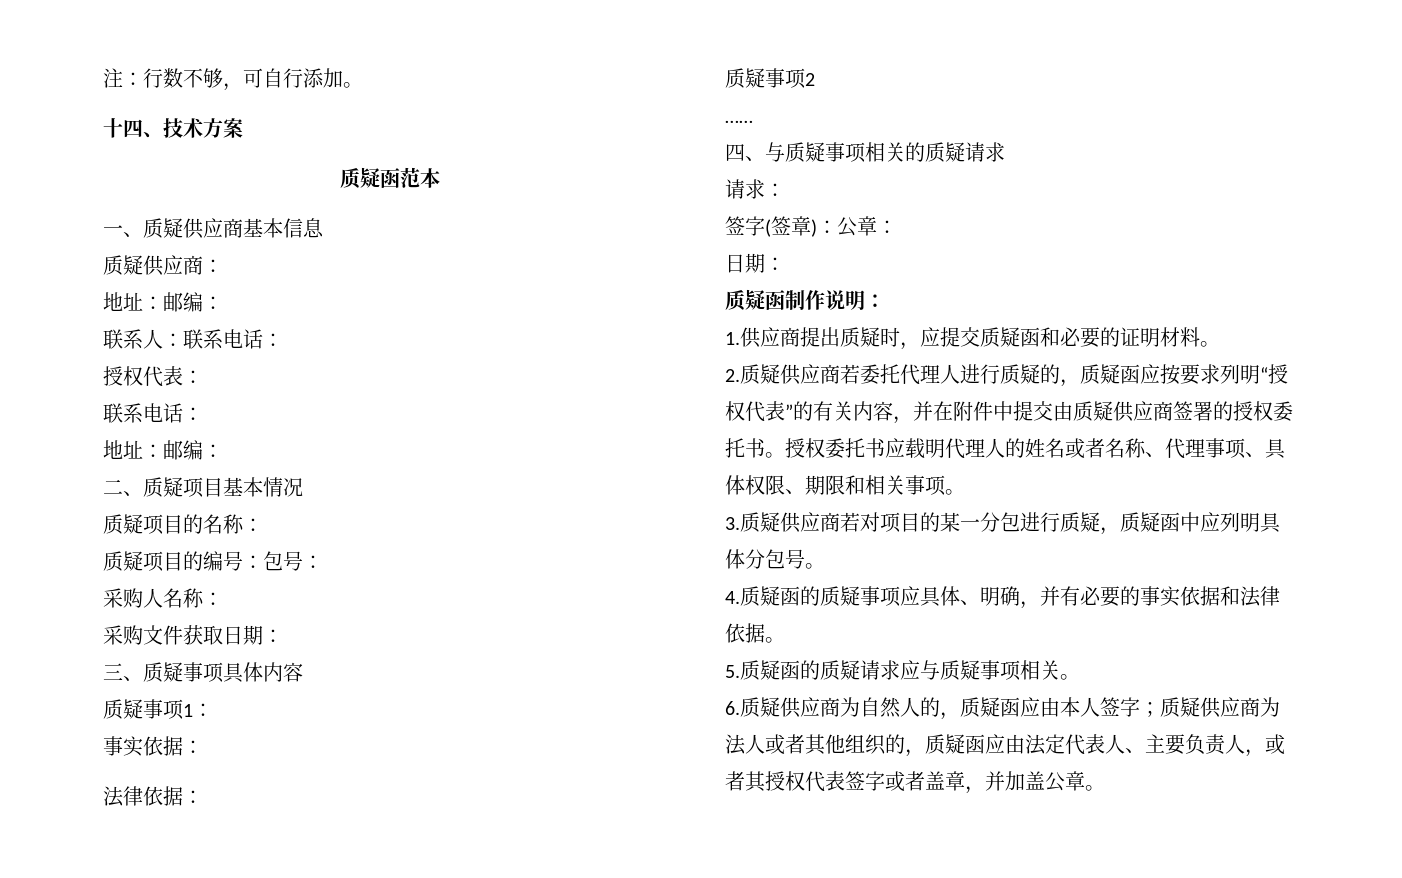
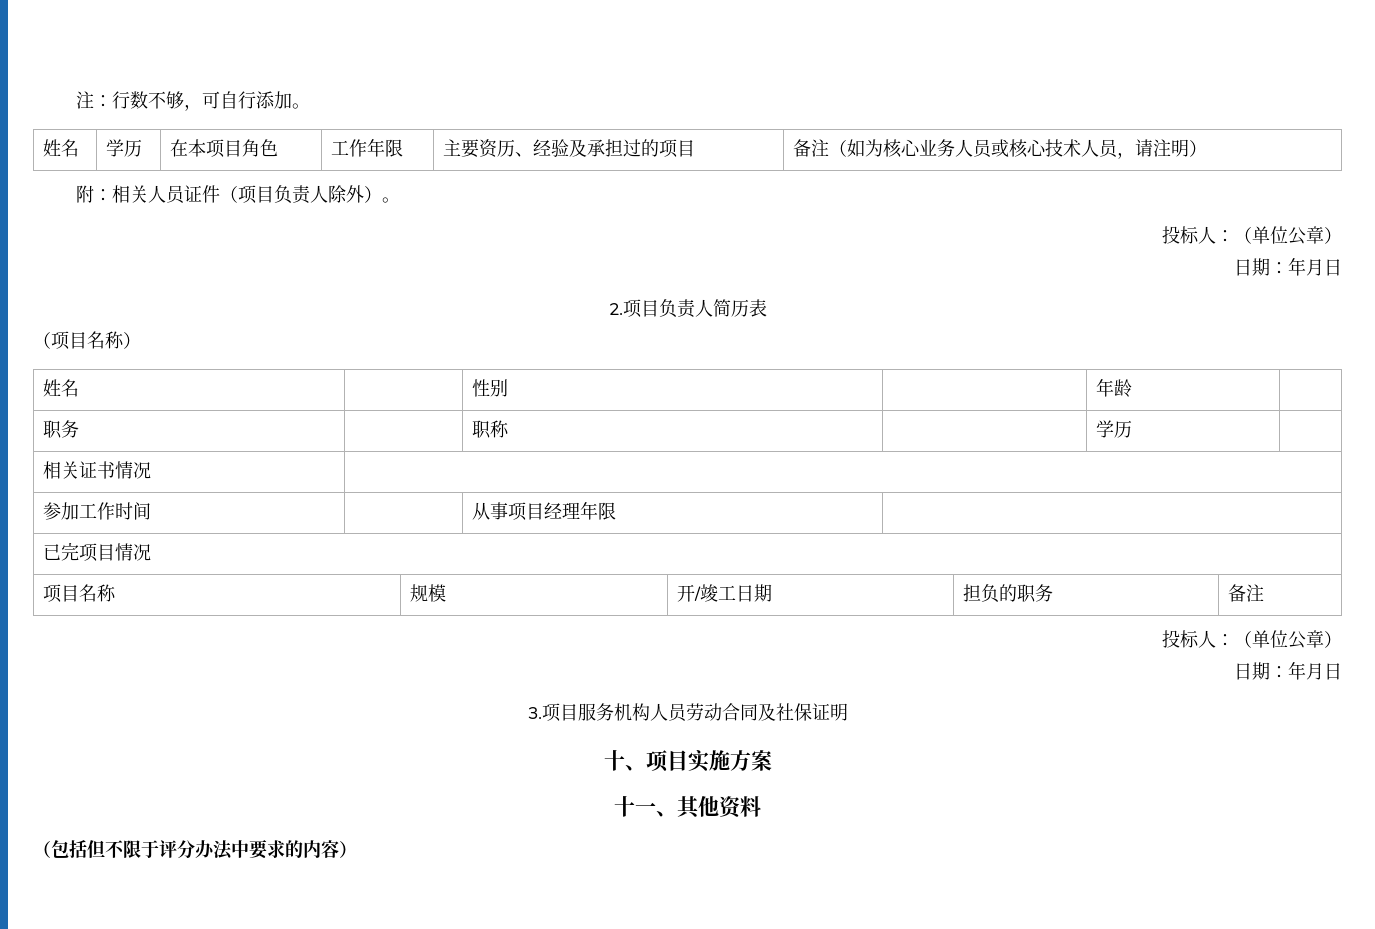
- 十四、技术方案
- 质疑函范本
- 一、质疑供应商基本信息
- 质疑供应商：
- 地址：邮编：
- 联系人：联系电话：
- 授权代表：
- 联系电话：
- 地址：邮编：
- 二、质疑项目基本情况
- 质疑项目的名称：
- 质疑项目的编号：包号：
- 采购人名称：
- 采购文件获取日期：
- 三、质疑事项具体内容
- 质疑事项1：
- 事实依据：
- 法律依据：
- 质疑事项2
- ……
- 四、与质疑事项相关的质疑请求
- 请求：
- 签字(签章)：公章：
- 日期：
- 质疑函制作说明：
- 1.供应商提出质疑时，应提交质疑函和必要的证明材料。
- 2.质疑供应商若委托代理人进行质疑的，质疑函应按要求列明“授权代表”的有关内容，并在附件中提交由质疑供应商签署的授权委托书。授权委托书应载明代理人的姓名或者名称、代理事项、具体权限、期限和相关事项。
- 3.质疑供应商若对项目的某一分包进行质疑，质疑函中应列明具体分包号。
- 4.质疑函的质疑事项应具体、明确，并有必要的事实依据和法律依据。
- 5.质疑函的质疑请求应与质疑事项相关。
- 6.质疑供应商为自然人的，质疑函应由本人签字；质疑供应商为法人或者其他组织的，质疑函应由法定代表人、主要负责人，或者其授权代表签字或者盖章，并加盖公章。
+ 姓名 | 学历 | 在本项目角色 | 工作年限 | 主要资历、经验及承担过的项目 | 备注（如为核心业务人员或核心技术人员，请注明）
+ 附：相关人员证件（项目负责人除外）。
+ 投标人：（单位公章）
+ 日期：年月日
+ 2.项目负责人简历表
+ （项目名称）
+ 姓名 | | 性别 | | 年龄 |
+ 职务 | | 职称 | | 学历 |
+ 相关证书情况 |
+ 参加工作时间 | | 从事项目经理年限 |
+ 已完项目情况
+ 项目名称 | 规模 | 开/竣工日期 | 担负的职务 | 备注
+ 投标人：（单位公章）
+ 日期：年月日
+ 3.项目服务机构人员劳动合同及社保证明
+ 十、项目实施方案
+ 十一、其他资料
+ （包括但不限于评分办法中要求的内容）

